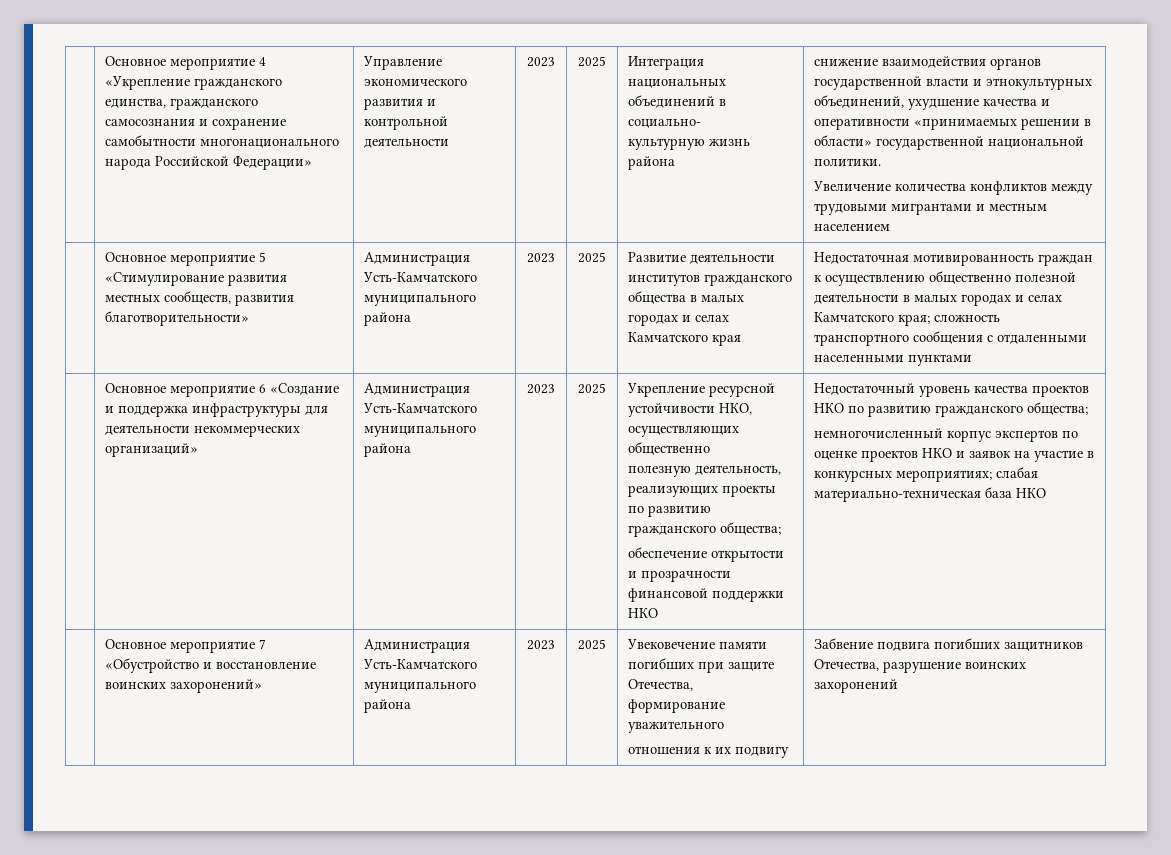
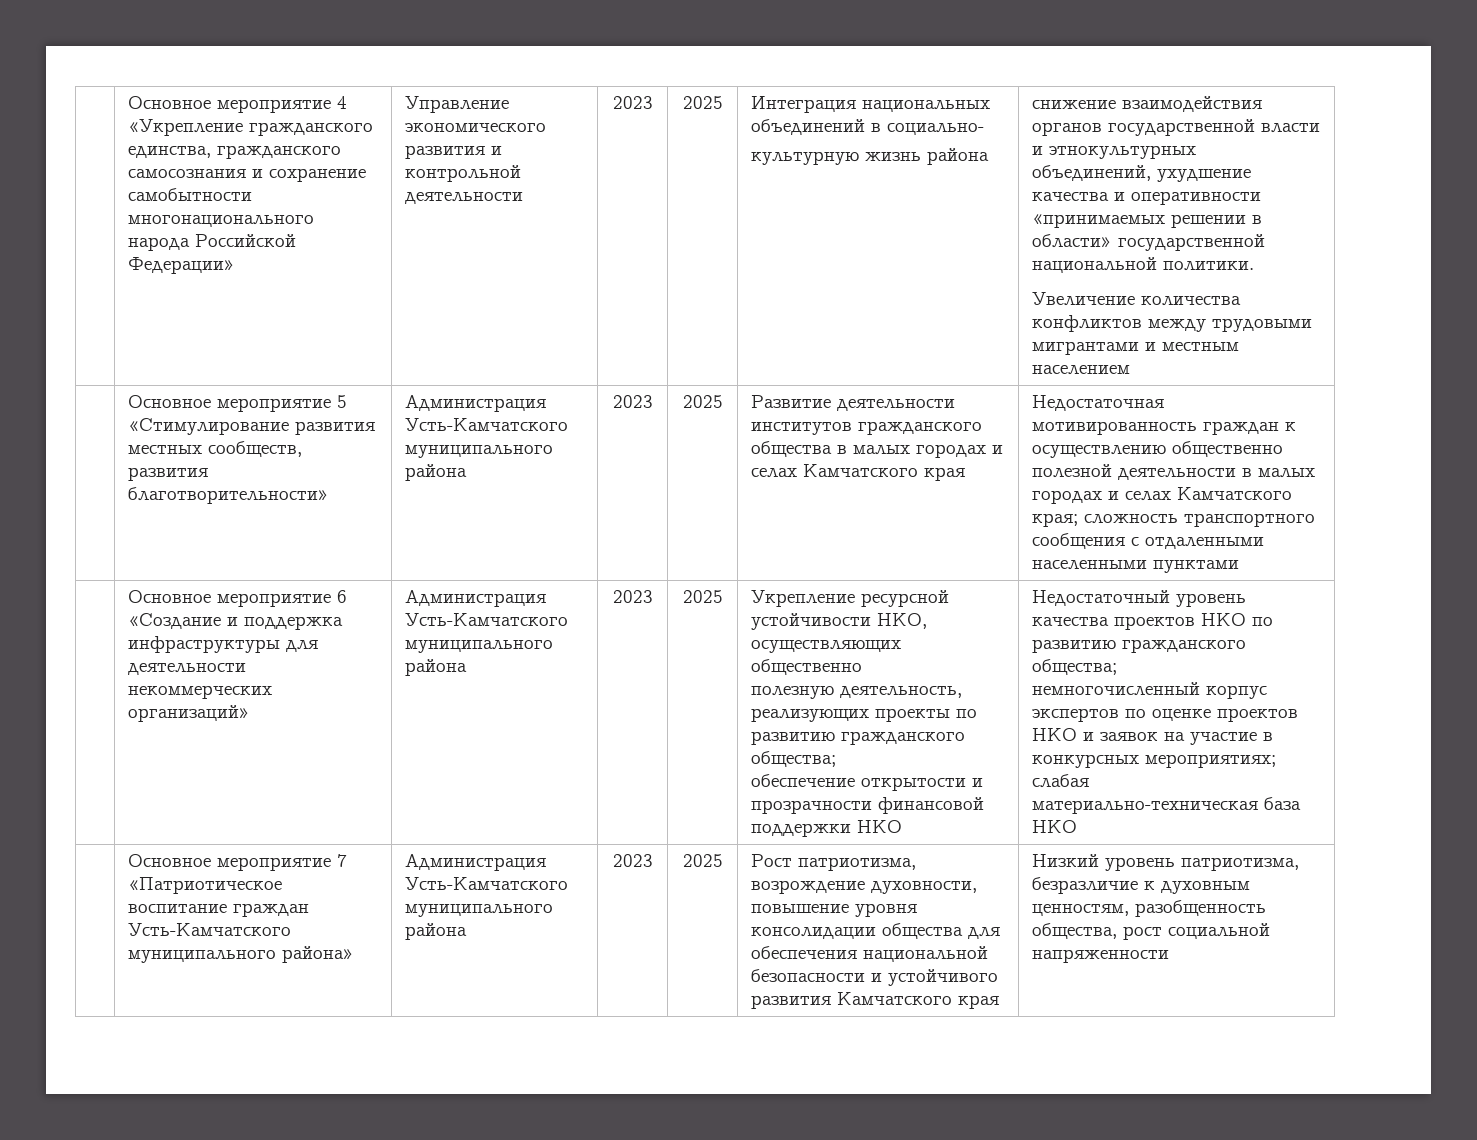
- Основное мероприятие 7 «Обустройство и восстановление воинских захоронений» | Администрация Усть-Камчатского муниципального района | 2023 | 2025 | Увековечение памяти погибших при защите Отечества, формирование уважительного
- отношения к их подвигу | Забвение подвига погибших защитников Отечества, разрушение воинских захоронений
+ Основное мероприятие 7 «Патриотическое воспитание граждан Усть-Камчатского муниципального района» | Администрация Усть-Камчатского муниципального района | 2023 | 2025 | Рост патриотизма, возрождение духовности, повышение уровня консолидации общества для обеспечения национальной безопасности и устойчивого развития Камчатского края | Низкий уровень патриотизма, безразличие к духовным ценностям, разобщенность общества, рост социальной напряженности

